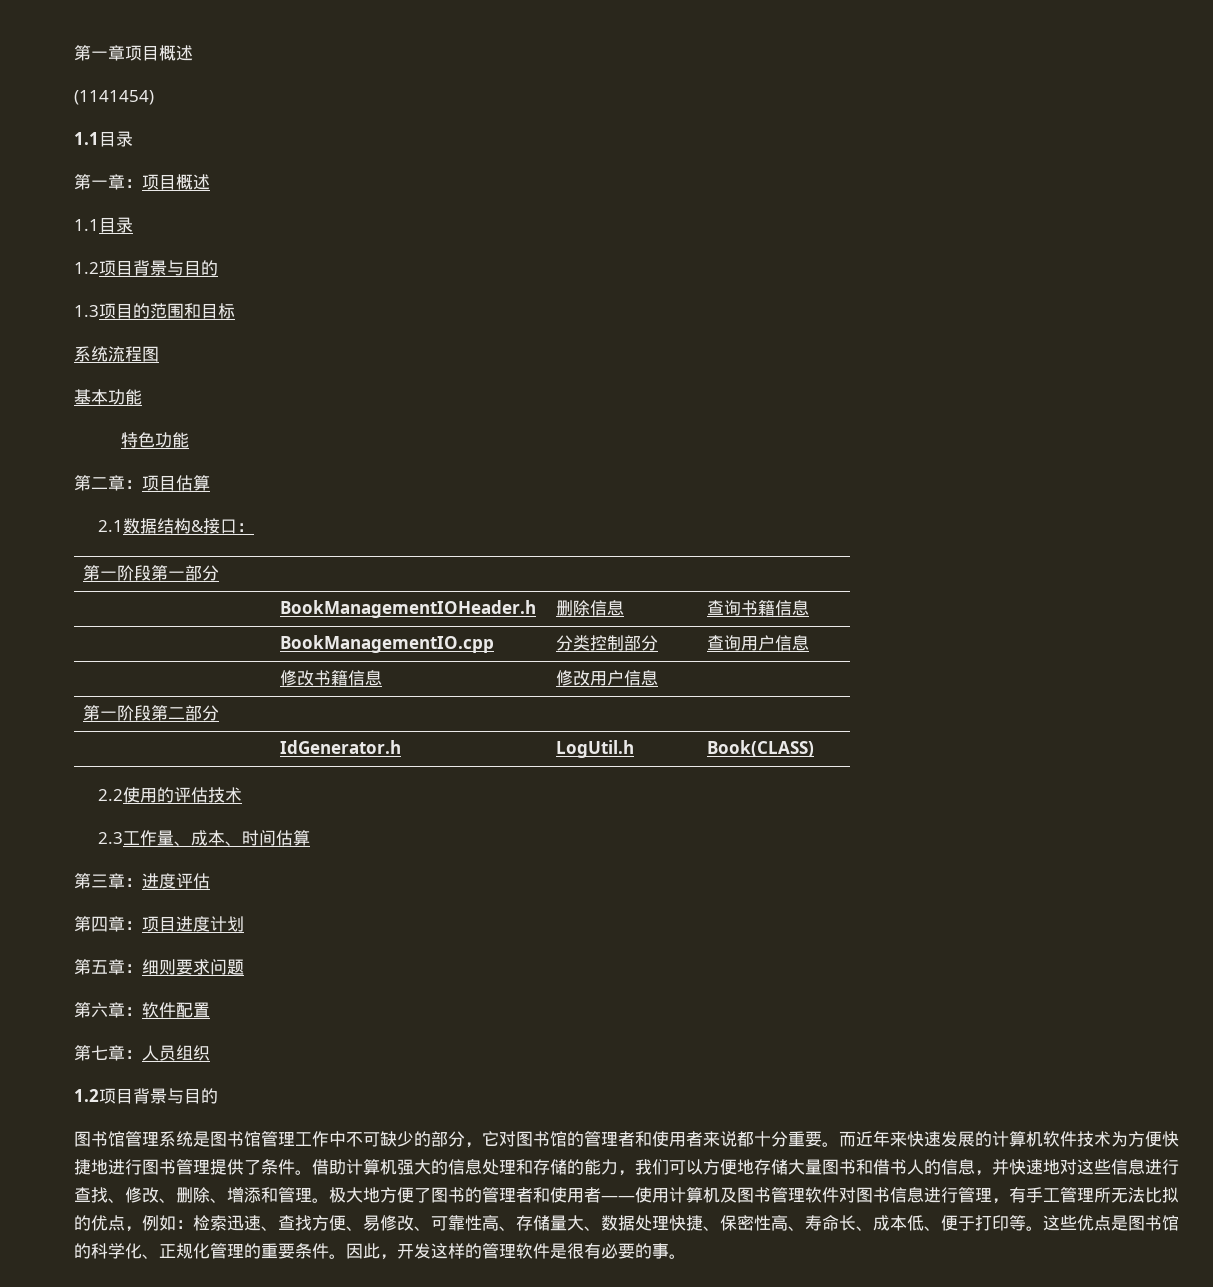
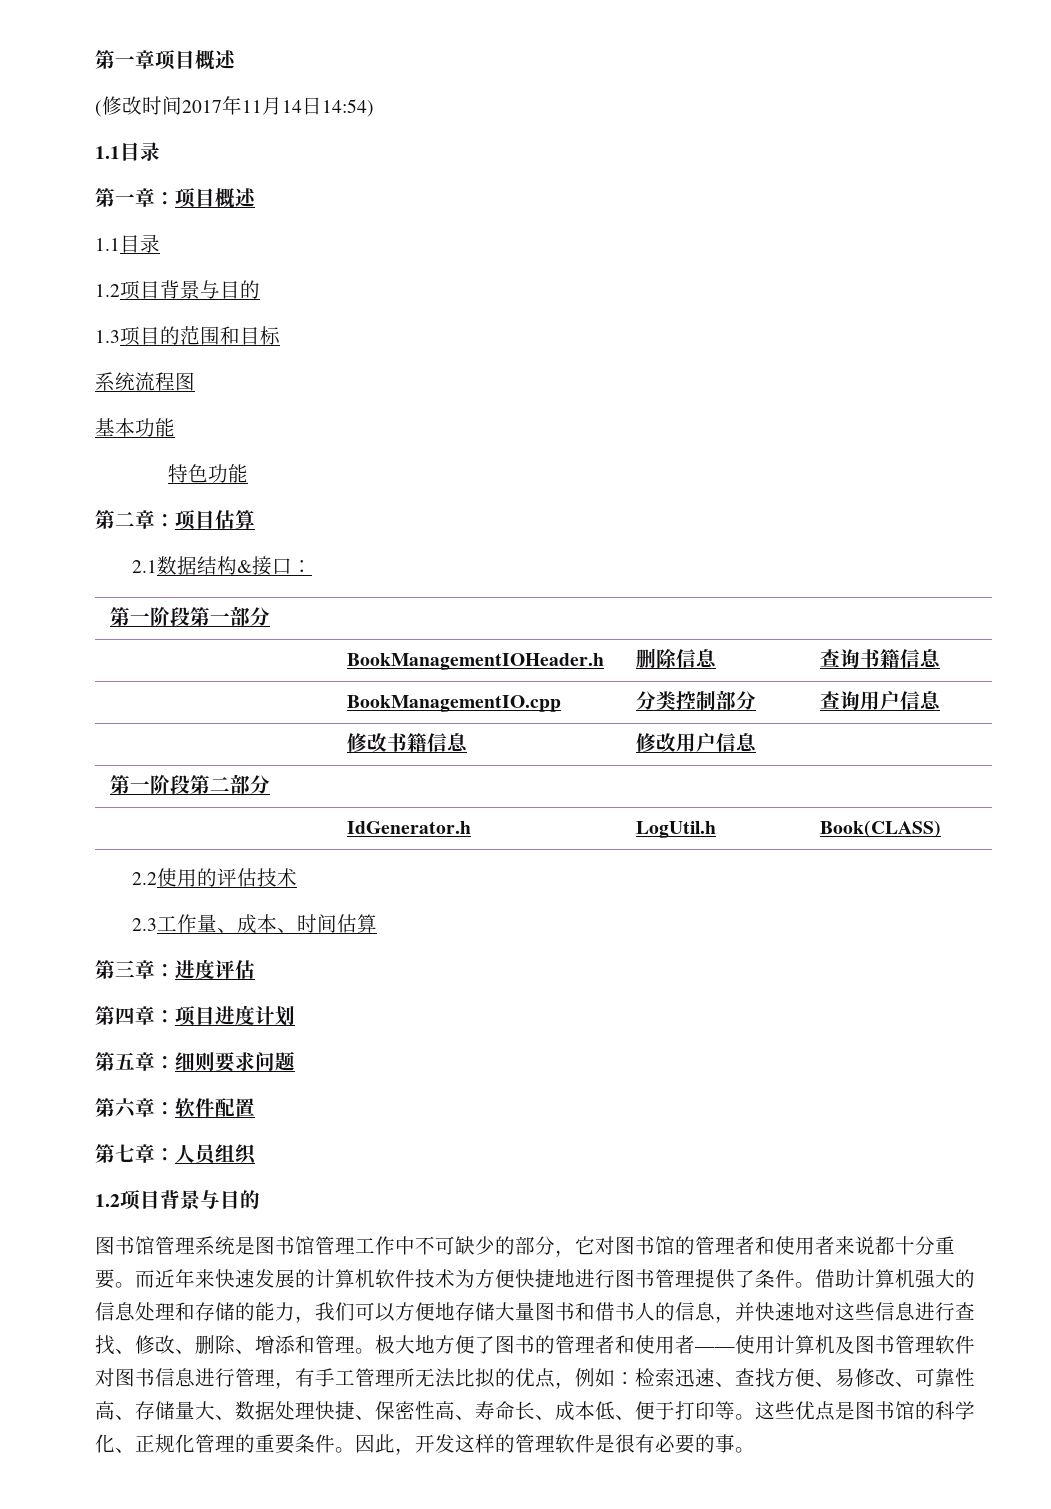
- (1141454)
+ (修改时间2017年11月14日14:54)

